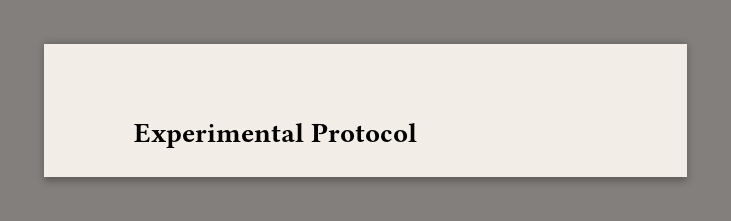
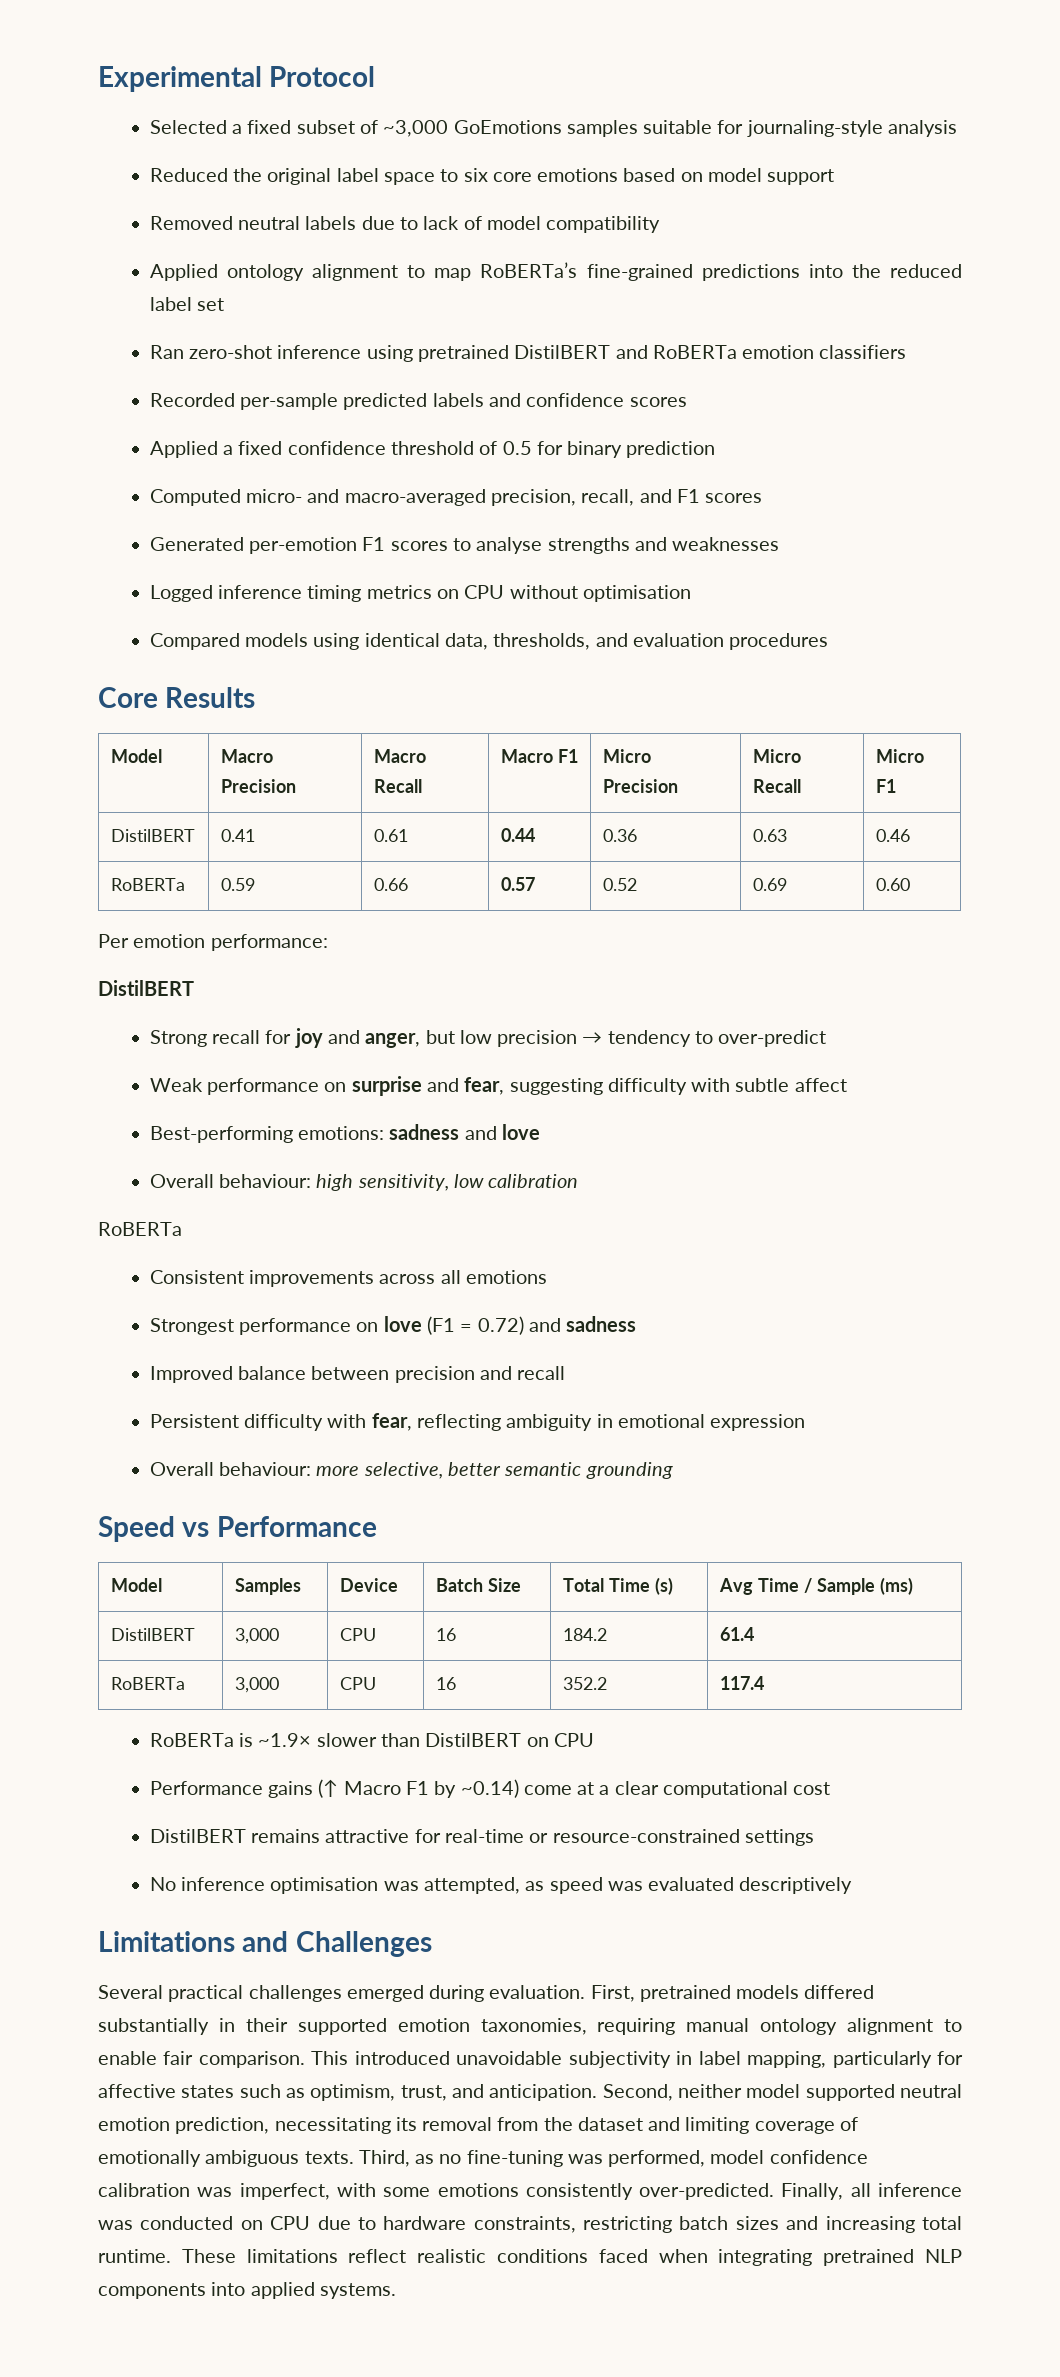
+ Selected a fixed subset of ~3,000 GoEmotions samples suitable for journaling-style analysis
+ Reduced the original label space to six core emotions based on model support
+ Removed neutral labels due to lack of model compatibility
+ Applied ontology alignment to map RoBERTa’s fine-grained predictions into the reduced label set
+ Ran zero-shot inference using pretrained DistilBERT and RoBERTa emotion classifiers
+ Recorded per-sample predicted labels and confidence scores
+ Applied a fixed confidence threshold of 0.5 for binary prediction
+ Computed micro- and macro-averaged precision, recall, and F1 scores
+ Generated per-emotion F1 scores to analyse strengths and weaknesses
+ Logged inference timing metrics on CPU without optimisation
+ Compared models using identical data, thresholds, and evaluation procedures
+ Core Results
+ Model | Macro Precision | Macro Recall | Macro F1 | Micro Precision | Micro Recall | Micro F1
+ DistilBERT | 0.41 | 0.61 | 0.44 | 0.36 | 0.63 | 0.46
+ RoBERTa | 0.59 | 0.66 | 0.57 | 0.52 | 0.69 | 0.60
+ Per emotion performance:
+ DistilBERT
+ Strong recall for joy and anger, but low precision → tendency to over-predict
+ Weak performance on surprise and fear, suggesting difficulty with subtle affect
+ Best-performing emotions: sadness and love
+ Overall behaviour: high sensitivity, low calibration
+ RoBERTa
+ Consistent improvements across all emotions
+ Strongest performance on love (F1 = 0.72) and sadness
+ Improved balance between precision and recall
+ Persistent difficulty with fear, reflecting ambiguity in emotional expression
+ Overall behaviour: more selective, better semantic grounding
+ Speed vs Performance
+ Model | Samples | Device | Batch Size | Total Time (s) | Avg Time / Sample (ms)
+ DistilBERT | 3,000 | CPU | 16 | 184.2 | 61.4
+ RoBERTa | 3,000 | CPU | 16 | 352.2 | 117.4
+ RoBERTa is ~1.9× slower than DistilBERT on CPU
+ Performance gains (↑ Macro F1 by ~0.14) come at a clear computational cost
+ DistilBERT remains attractive for real-time or resource-constrained settings
+ No inference optimisation was attempted, as speed was evaluated descriptively
+ Limitations and Challenges
+ Several practical challenges emerged during evaluation. First, pretrained models differed substantially in their supported emotion taxonomies, requiring manual ontology alignment to enable fair comparison. This introduced unavoidable subjectivity in label mapping, particularly for affective states such as optimism, trust, and anticipation. Second, neither model supported neutral emotion prediction, necessitating its removal from the dataset and limiting coverage of emotionally ambiguous texts. Third, as no fine-tuning was performed, model confidence calibration was imperfect, with some emotions consistently over-predicted. Finally, all inference was conducted on CPU due to hardware constraints, restricting batch sizes and increasing total runtime. These limitations reflect realistic conditions faced when integrating pretrained NLP components into applied systems.

